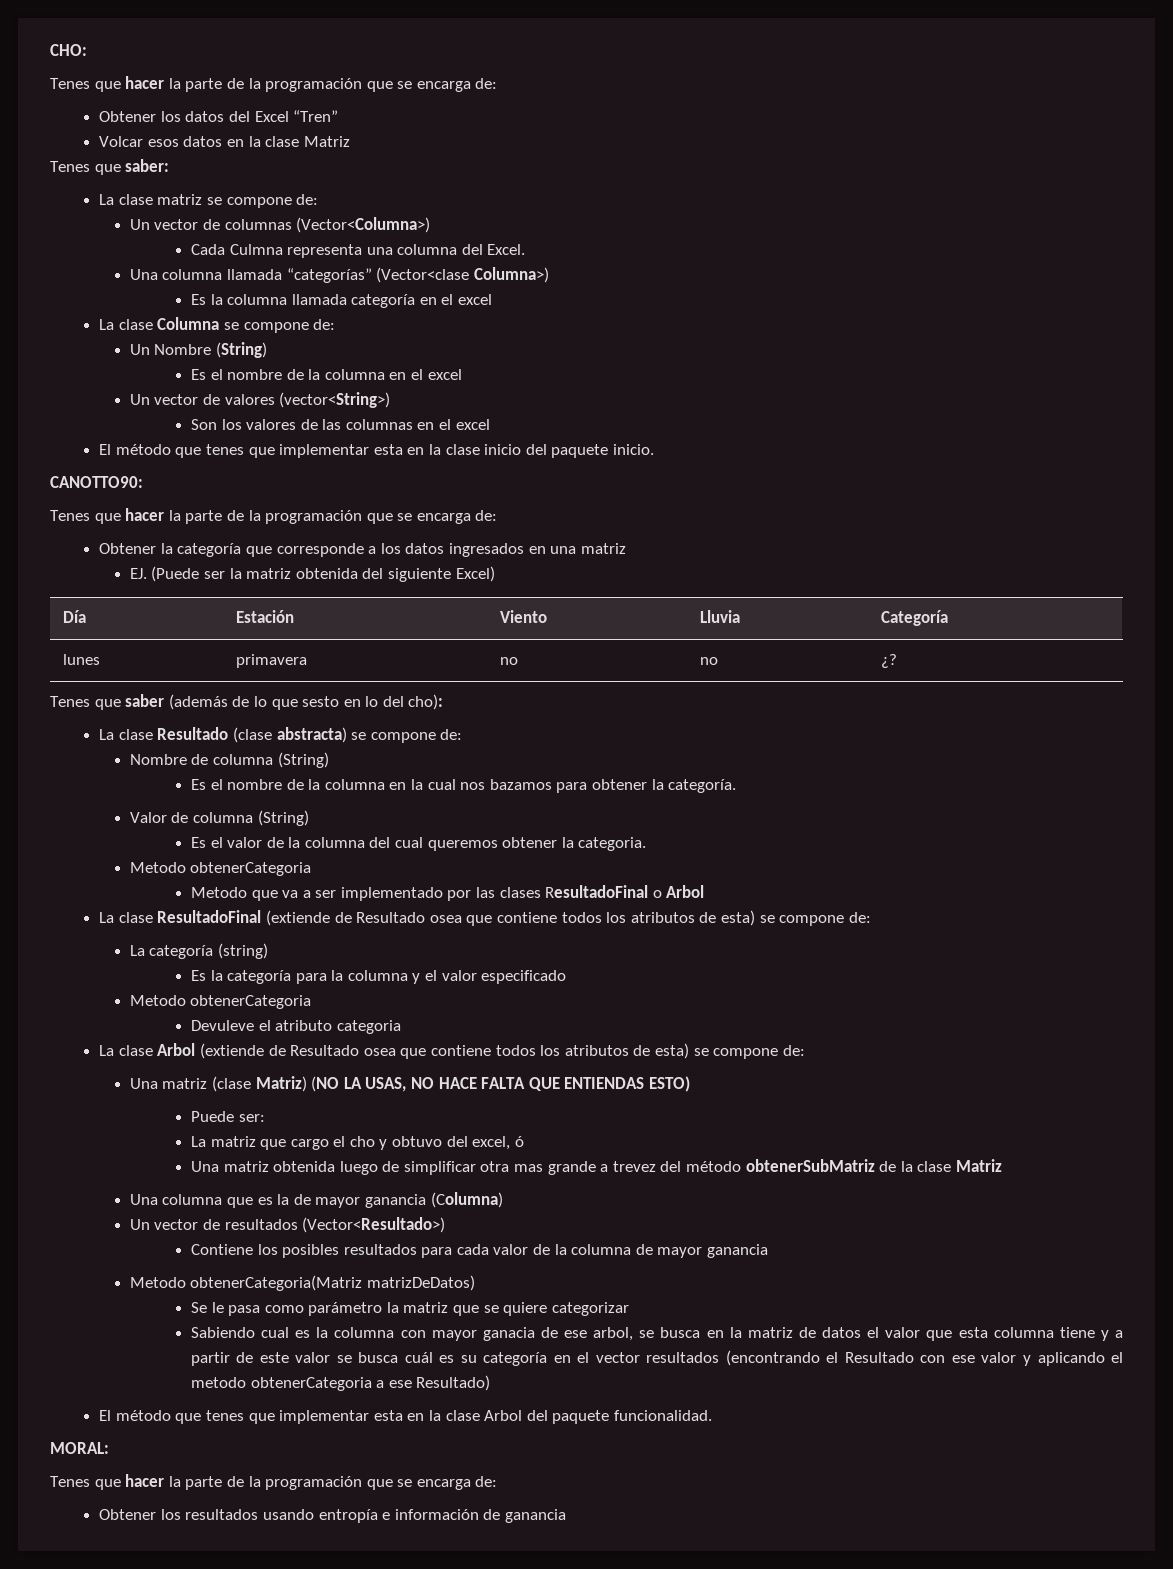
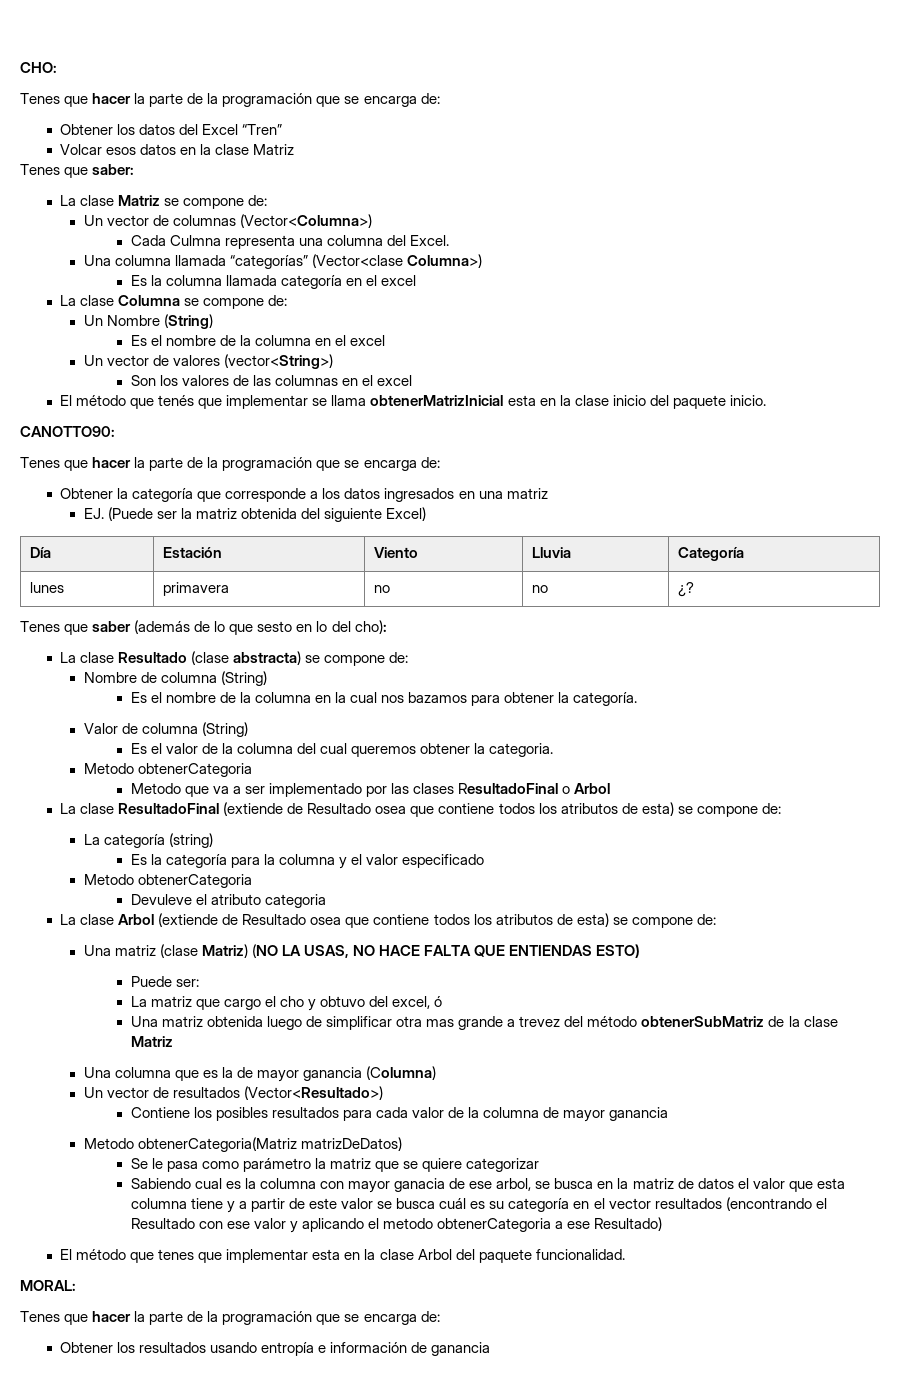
- La clase matriz se compone de:
+ La clase Matriz se compone de:
- El método que tenes que implementar esta en la clase inicio del paquete inicio.
+ El método que tenés que implementar se llama obtenerMatrizInicial esta en la clase inicio del paquete inicio.

